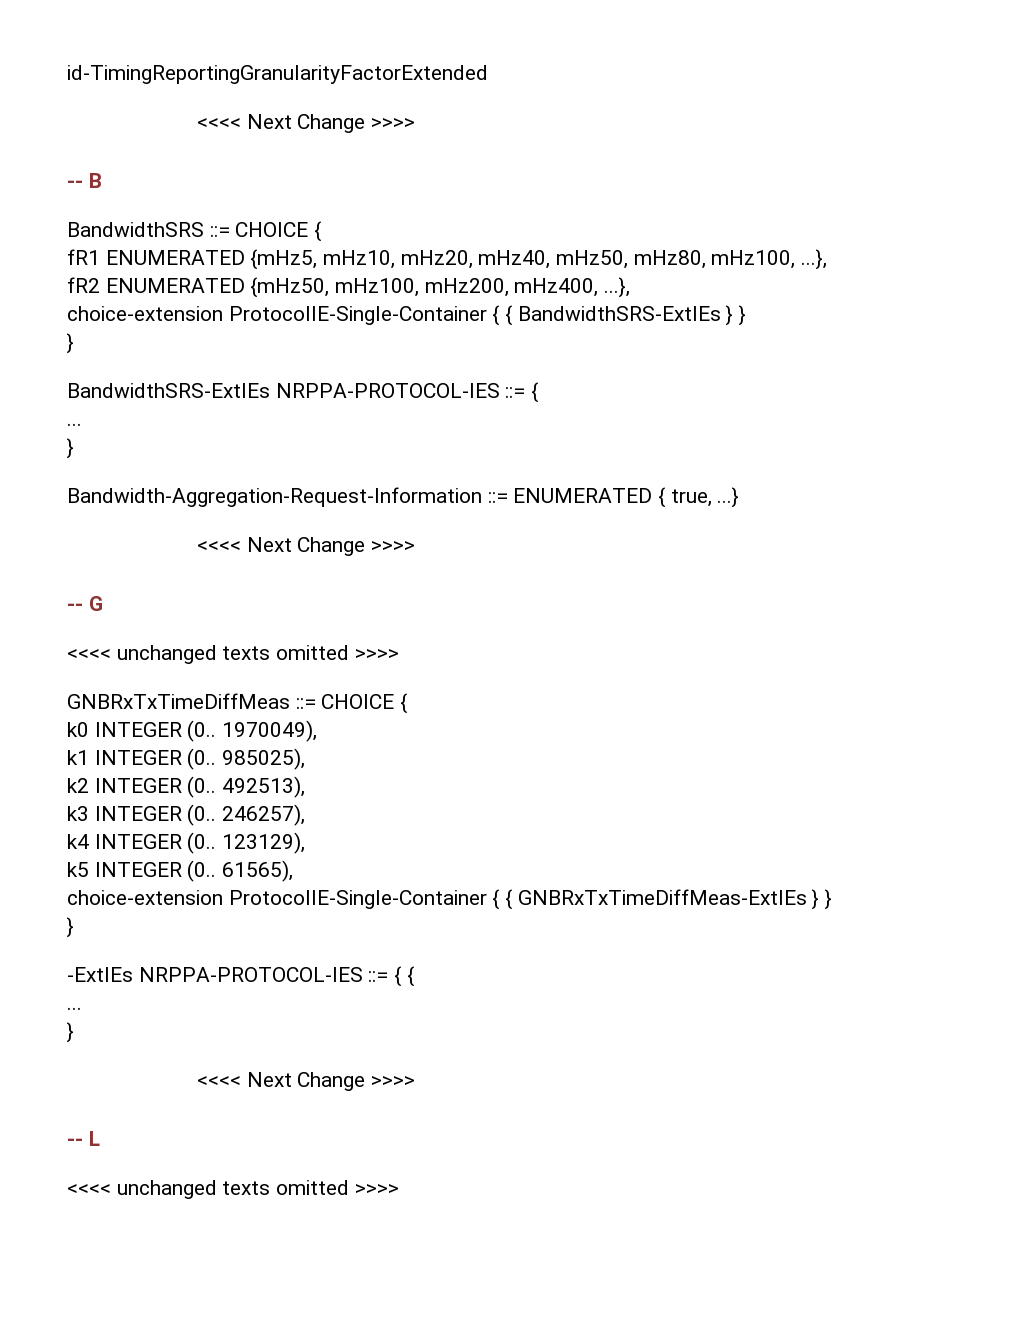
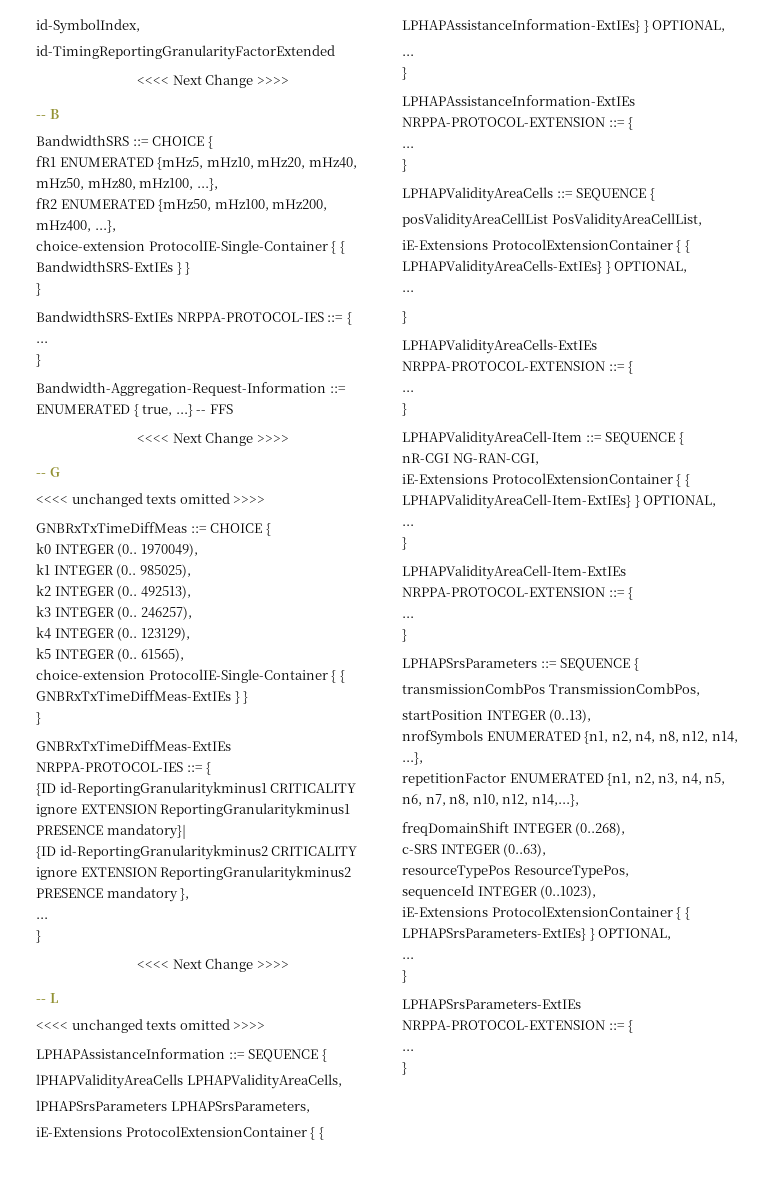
+ id-SymbolIndex,
- Bandwidth-Aggregation-Request-Information ::= ENUMERATED { true, ...}
+ Bandwidth-Aggregation-Request-Information ::= ENUMERATED { true, ...} -- FFS
- -ExtIEs NRPPA-PROTOCOL-IES ::= { {
+ GNBRxTxTimeDiffMeas-ExtIEs NRPPA-PROTOCOL-IES ::= {
+ {ID id-ReportingGranularitykminus1 CRITICALITY ignore EXTENSION ReportingGranularitykminus1 PRESENCE mandatory}|
+ {ID id-ReportingGranularitykminus2 CRITICALITY ignore EXTENSION ReportingGranularitykminus2 PRESENCE mandatory },
+ LPHAPAssistanceInformation ::= SEQUENCE {
+ lPHAPValidityAreaCells LPHAPValidityAreaCells,
+ lPHAPSrsParameters LPHAPSrsParameters,
+ iE-Extensions ProtocolExtensionContainer { { LPHAPAssistanceInformation-ExtIEs} } OPTIONAL,
+ ...
+ }
+ LPHAPAssistanceInformation-ExtIEs NRPPA-PROTOCOL-EXTENSION ::= {
+ ...
+ }
+ LPHAPValidityAreaCells ::= SEQUENCE {
+ posValidityAreaCellList PosValidityAreaCellList,
+ iE-Extensions ProtocolExtensionContainer { { LPHAPValidityAreaCells-ExtIEs} } OPTIONAL,
+ ...
+ }
+ LPHAPValidityAreaCells-ExtIEs NRPPA-PROTOCOL-EXTENSION ::= {
+ ...
+ }
+ LPHAPValidityAreaCell-Item ::= SEQUENCE {
+ nR-CGI NG-RAN-CGI,
+ iE-Extensions ProtocolExtensionContainer { { LPHAPValidityAreaCell-Item-ExtIEs} } OPTIONAL,
+ ...
+ }
+ LPHAPValidityAreaCell-Item-ExtIEs NRPPA-PROTOCOL-EXTENSION ::= {
+ ...
+ }
+ LPHAPSrsParameters ::= SEQUENCE {
+ transmissionCombPos TransmissionCombPos,
+ startPosition INTEGER (0..13),
+ nrofSymbols ENUMERATED {n1, n2, n4, n8, n12, n14, ...},
+ repetitionFactor ENUMERATED {n1, n2, n3, n4, n5, n6, n7, n8, n10, n12, n14,...},
+ freqDomainShift INTEGER (0..268),
+ c-SRS INTEGER (0..63),
+ resourceTypePos ResourceTypePos,
+ sequenceId INTEGER (0..1023),
+ iE-Extensions ProtocolExtensionContainer { { LPHAPSrsParameters-ExtIEs} } OPTIONAL,
+ ...
+ }
+ LPHAPSrsParameters-ExtIEs NRPPA-PROTOCOL-EXTENSION ::= {
+ ...
+ }

